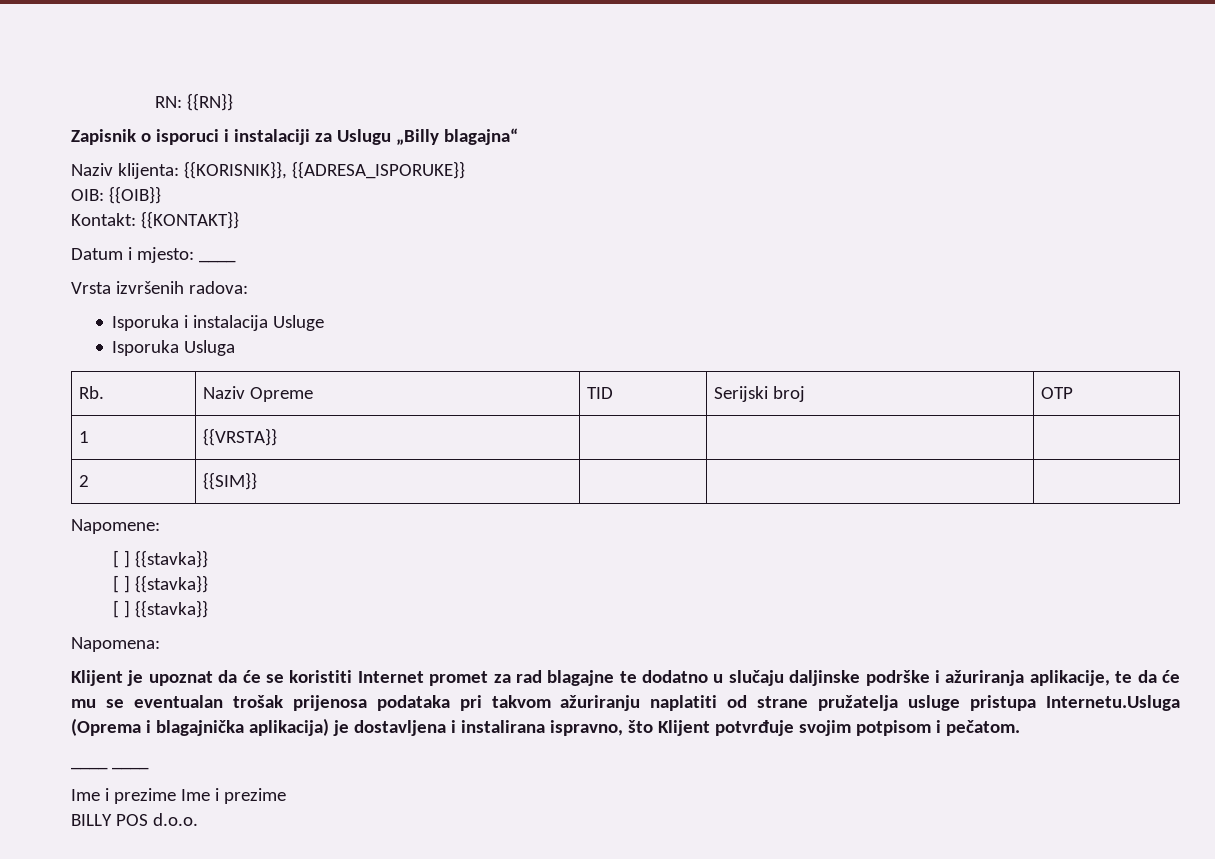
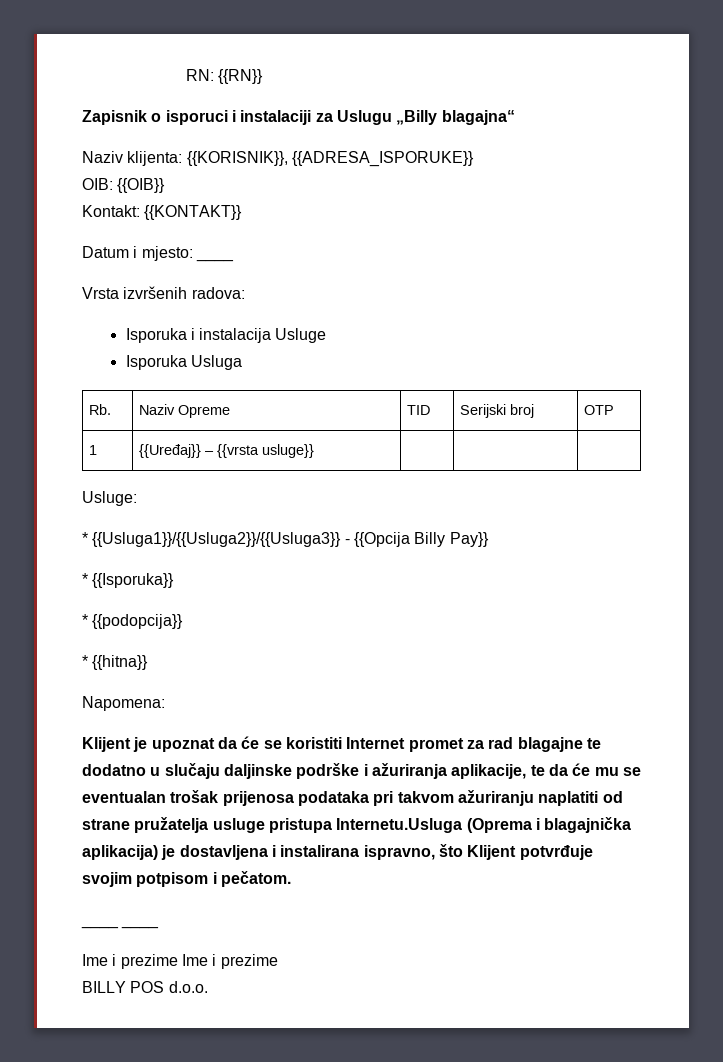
- 1 | {{VRSTA}} | | |
- 2 | {{SIM}} | | |
- Napomene:
- [ ] {{stavka}}
- [ ] {{stavka}}
- [ ] {{stavka}}
+ 1 | {{Uređaj}} – {{vrsta usluge}} | | |
+ Usluge:
+ * {{Usluga1}}/{{Usluga2}}/{{Usluga3}} - {{Opcija Billy Pay}}
+ * {{Isporuka}}
+ * {{podopcija}}
+ * {{hitna}}

